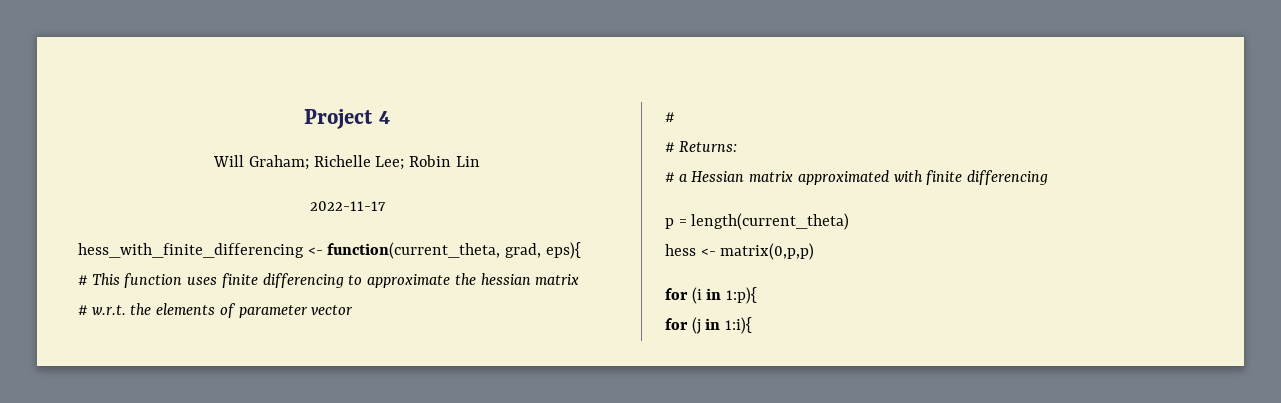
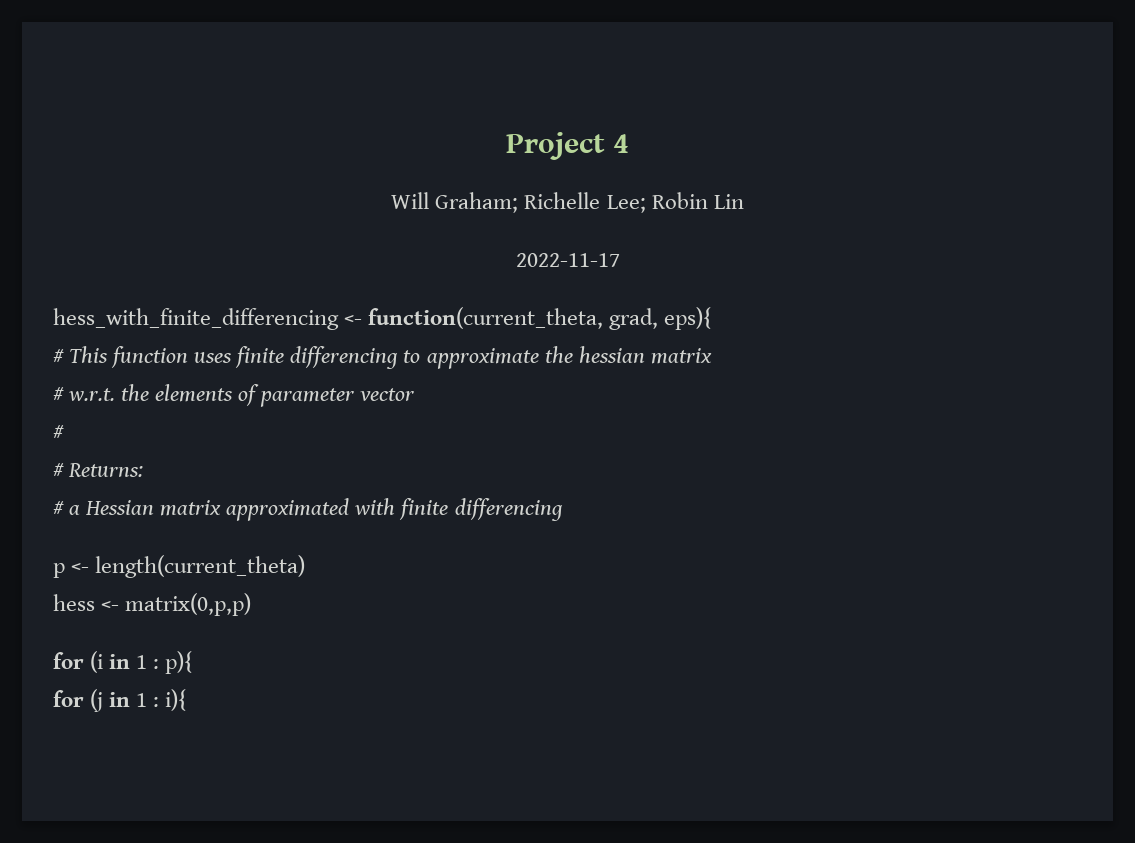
- p = length(current_theta)
+ p <- length(current_theta)
- for (i in 1:p){
+ for (i in 1 : p){
- for (j in 1:i){
+ for (j in 1 : i){

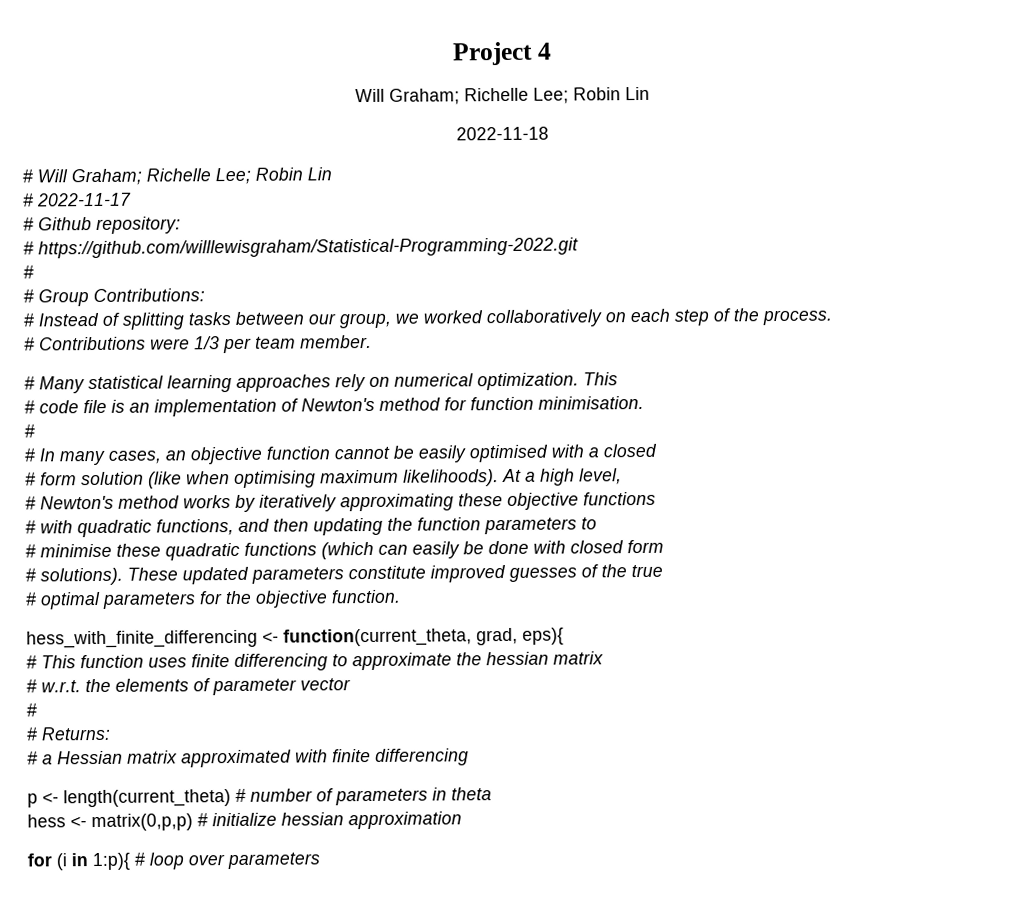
- 2022-11-17
+ 2022-11-18
+ # Will Graham; Richelle Lee; Robin Lin
+ # 2022-11-17
+ # Github repository:
+ # https://github.com/willlewisgraham/Statistical-Programming-2022.git
+ #
+ # Group Contributions:
+ # Instead of splitting tasks between our group, we worked collaboratively on each step of the process.
+ # Contributions were 1/3 per team member.
+ # Many statistical learning approaches rely on numerical optimization. This
+ # code file is an implementation of Newton's method for function minimisation.
+ #
+ # In many cases, an objective function cannot be easily optimised with a closed
+ # form solution (like when optimising maximum likelihoods). At a high level,
+ # Newton's method works by iteratively approximating these objective functions
+ # with quadratic functions, and then updating the function parameters to
+ # minimise these quadratic functions (which can easily be done with closed form
+ # solutions). These updated parameters constitute improved guesses of the true
+ # optimal parameters for the objective function.
- p <- length(current_theta)
+ p <- length(current_theta) # number of parameters in theta
- hess <- matrix(0,p,p)
+ hess <- matrix(0,p,p) # initialize hessian approximation
- for (i in 1 : p){
- for (j in 1 : i){
+ for (i in 1:p){ # loop over parameters

